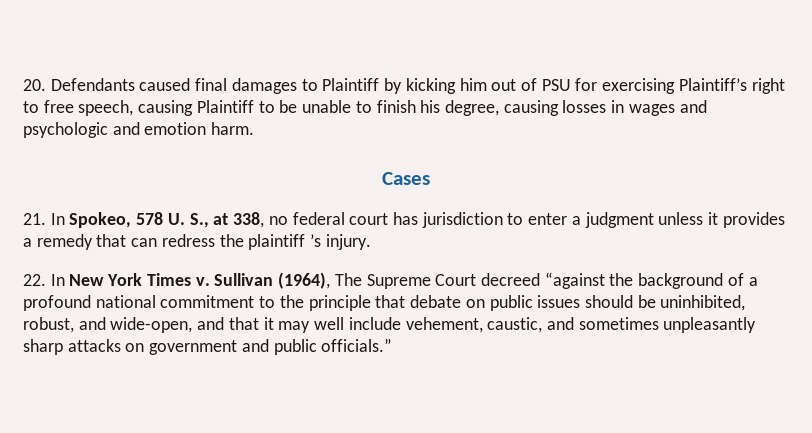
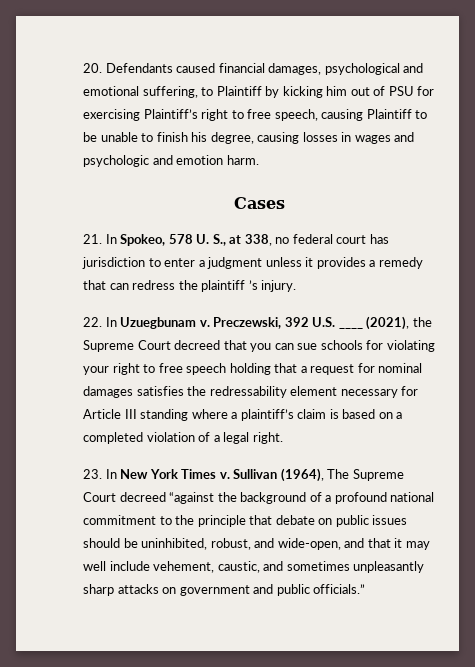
- 20. Defendants caused final damages to Plaintiff by kicking him out of PSU for exercising Plaintiff’s right to free speech, causing Plaintiff to be unable to finish his degree, causing losses in wages and psychologic and emotion harm.
+ 20. Defendants caused financial damages, psychological and emotional suffering, to Plaintiff by kicking him out of PSU for exercising Plaintiff’s right to free speech, causing Plaintiff to be unable to finish his degree, causing losses in wages and psychologic and emotion harm.
- 22. In New York Times v.
+ 22. In Uzuegbunam v. Preczewski, 392 U.S. ____ (2021), the Supreme Court decreed that you can sue schools for violating your right to free speech holding that a request for nominal damages satisfies the redressability element necessary for Article III standing where a plaintiff’s claim is based on a completed violation of a legal right.
+ 23. In New York Times v.

